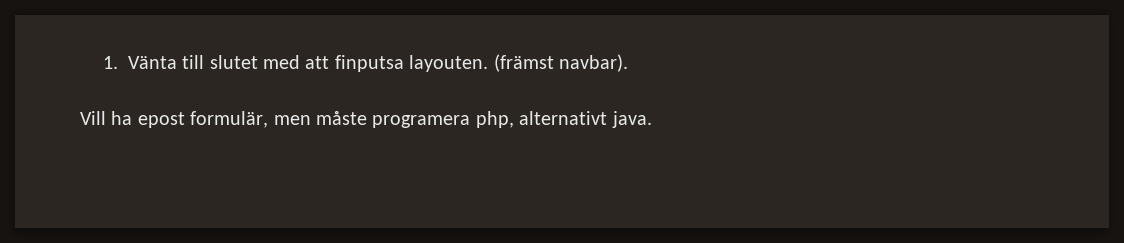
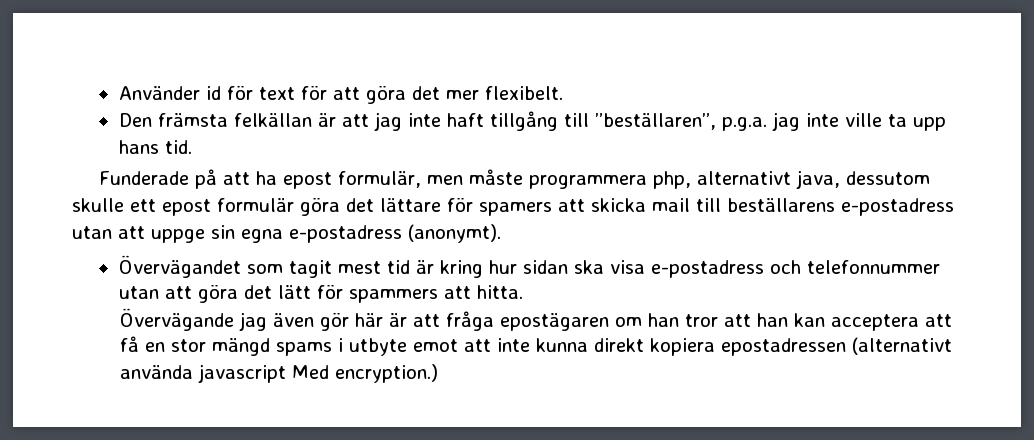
- 1. Vänta till slutet med att finputsa layouten. (främst navbar).
- Vill ha epost formulär, men måste programera php, alternativt java.
+ Använder id för text för att göra det mer flexibelt.
+ Den främsta felkällan är att jag inte haft tillgång till ”beställaren”, p.g.a. jag inte ville ta upp hans tid.
+ Funderade på att ha epost formulär, men måste programmera php, alternativt java, dessutom skulle ett epost formulär göra det lättare för spamers att skicka mail till beställarens e-postadress utan att uppge sin egna e-postadress (anonymt).
+ Övervägandet som tagit mest tid är kring hur sidan ska visa e-postadress och telefonnummer utan att göra det lätt för spammers att hitta.
+ Övervägande jag även gör här är att fråga epostägaren om han tror att han kan acceptera att få en stor mängd spams i utbyte emot att inte kunna direkt kopiera epostadressen (alternativt använda javascript Med encryption.)

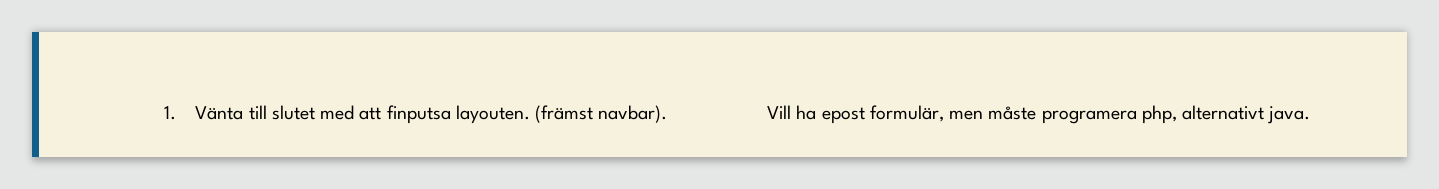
- Använder id för text för att göra det mer flexibelt.
- Den främsta felkällan är att jag inte haft tillgång till ”beställaren”, p.g.a. jag inte ville ta upp hans tid.
- Funderade på att ha epost formulär, men måste programmera php, alternativt java, dessutom skulle ett epost formulär göra det lättare för spamers att skicka mail till beställarens e-postadress utan att uppge sin egna e-postadress (anonymt).
- Övervägandet som tagit mest tid är kring hur sidan ska visa e-postadress och telefonnummer utan att göra det lätt för spammers att hitta.
- Övervägande jag även gör här är att fråga epostägaren om han tror att han kan acceptera att få en stor mängd spams i utbyte emot att inte kunna direkt kopiera epostadressen (alternativt använda javascript Med encryption.)
+ 1. Vänta till slutet med att finputsa layouten. (främst navbar).
+ Vill ha epost formulär, men måste programera php, alternativt java.

